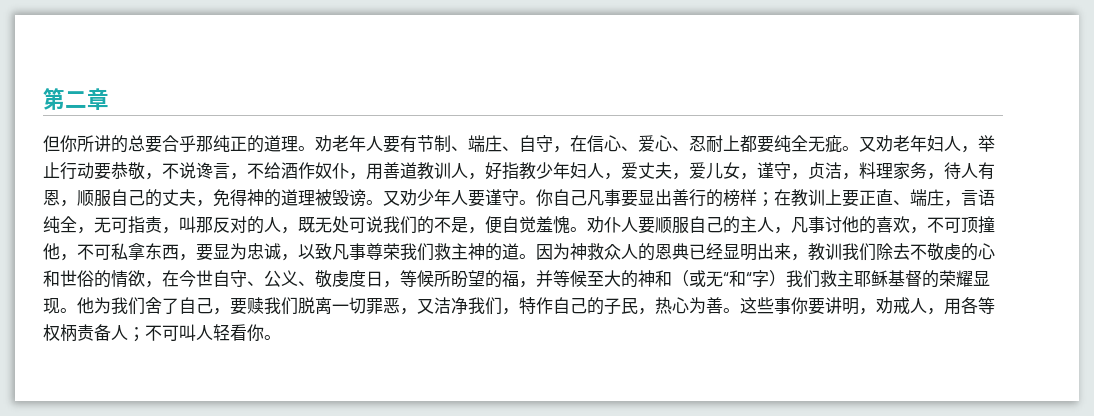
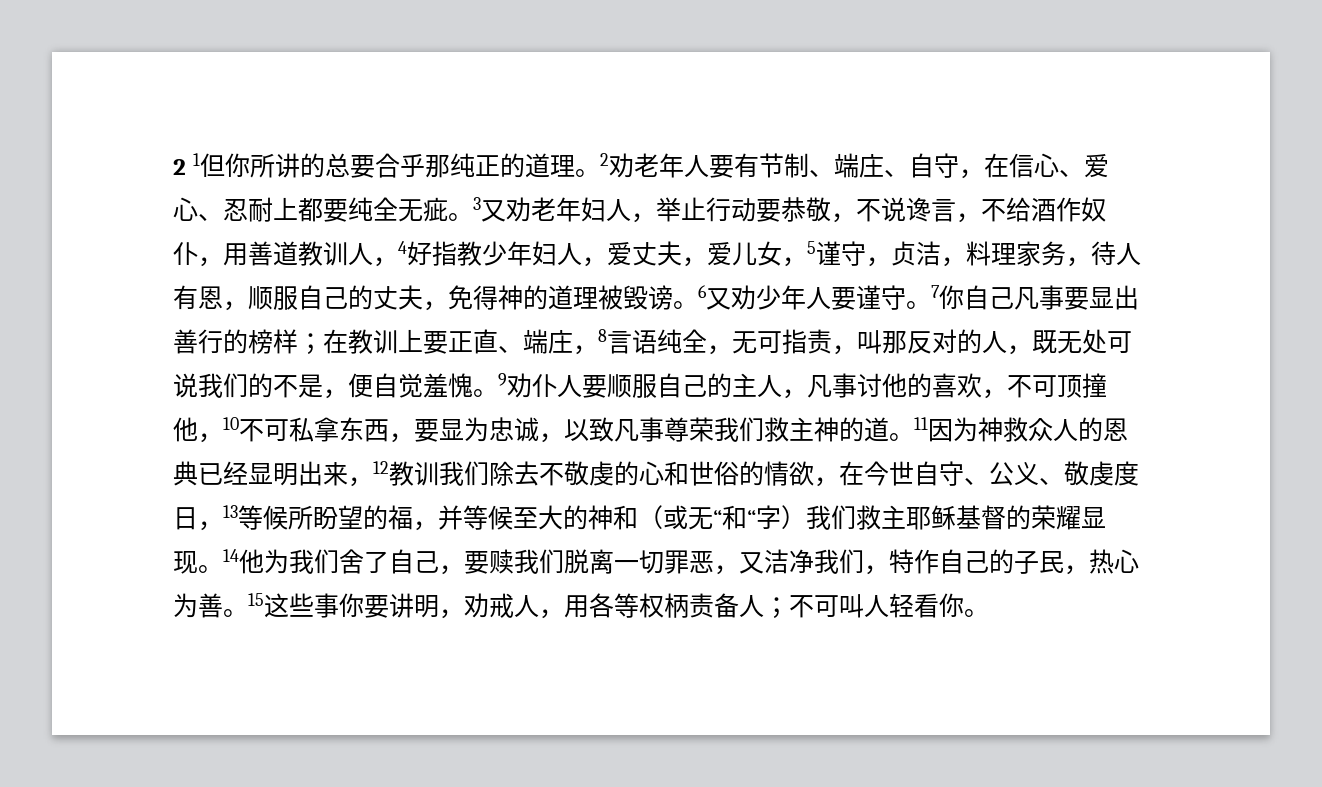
- 第二章
- 但你所讲的总要合乎那纯正的道理。
+ 2 1但你所讲的总要合乎那纯正的道理。
- 劝老年人要有节制、端庄、自守，在信心、爱心、忍耐上都要纯全无疵。
+ 2劝老年人要有节制、端庄、自守，在信心、爱心、忍耐上都要纯全无疵。
- 又劝老年妇人，举止行动要恭敬，不说谗言，不给酒作奴仆，用善道教训人，好指教少年妇人，爱丈夫，爱儿女，谨守，贞洁，料理家务，待人有恩，顺服自己的丈夫，免得神的道理被毁谤。
+ 3又劝老年妇人，举止行动要恭敬，不说谗言，不给酒作奴仆，用善道教训人，4好指教少年妇人，爱丈夫，爱儿女，5谨守，贞洁，料理家务，待人有恩，顺服自己的丈夫，免得神的道理被毁谤。
- 又劝少年人要谨守。
+ 6又劝少年人要谨守。
- 你自己凡事要显出善行的榜样；在教训上要正直、端庄，言语纯全，无可指责，叫那反对的人，既无处可说我们的不是，便自觉羞愧。
+ 7你自己凡事要显出善行的榜样；在教训上要正直、端庄，8言语纯全，无可指责，叫那反对的人，既无处可说我们的不是，便自觉羞愧。
- 劝仆人要顺服自己的主人，凡事讨他的喜欢，不可顶撞他，不可私拿东西，要显为忠诚，以致凡事尊荣我们救主神的道。
+ 9劝仆人要顺服自己的主人，凡事讨他的喜欢，不可顶撞他，10不可私拿东西，要显为忠诚，以致凡事尊荣我们救主神的道。
- 因为神救众人的恩典已经显明出来，教训我们除去不敬虔的心和世俗的情欲，在今世自守、公义、敬虔度日，等候所盼望的福，并等候至大的神和（或无“和“字）我们救主耶稣基督的荣耀显现。
+ 11因为神救众人的恩典已经显明出来，12教训我们除去不敬虔的心和世俗的情欲，在今世自守、公义、敬虔度日，13等候所盼望的福，并等候至大的神和（或无“和“字）我们救主耶稣基督的荣耀显现。
- 他为我们舍了自己，要赎我们脱离一切罪恶，又洁净我们，特作自己的子民，热心为善。
+ 14他为我们舍了自己，要赎我们脱离一切罪恶，又洁净我们，特作自己的子民，热心为善。
- 这些事你要讲明，劝戒人，用各等权柄责备人；不可叫人轻看你。
+ 15这些事你要讲明，劝戒人，用各等权柄责备人；不可叫人轻看你。

